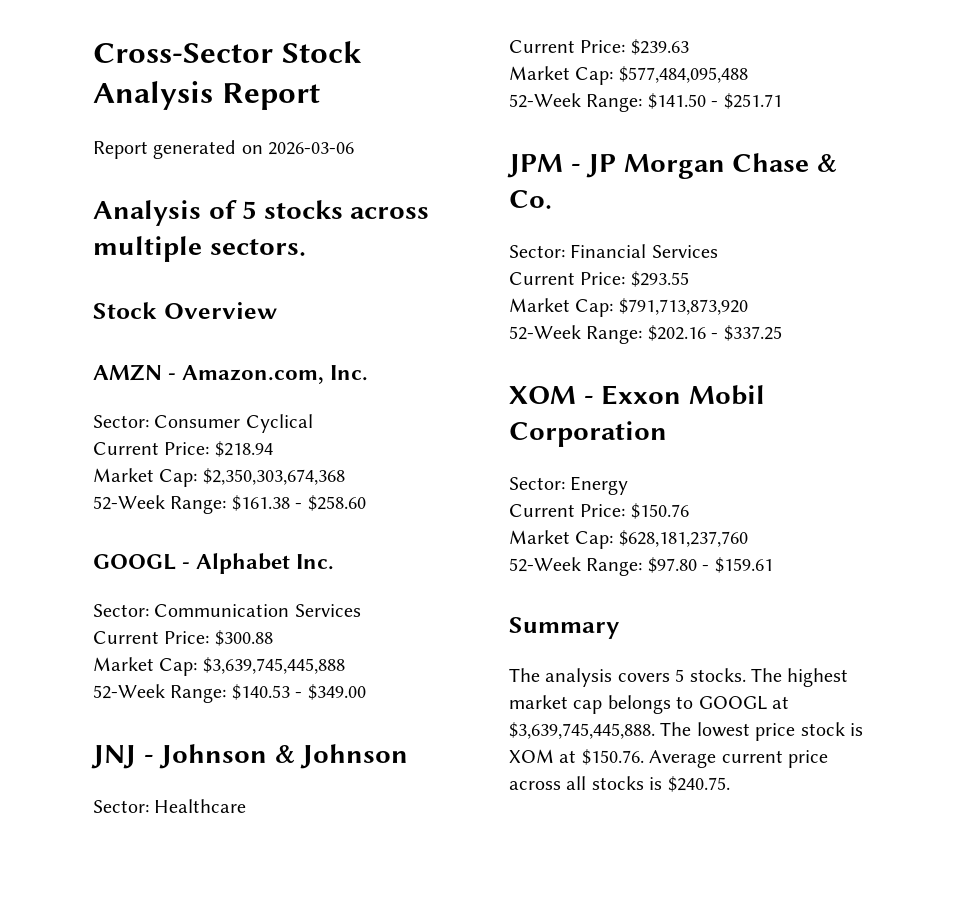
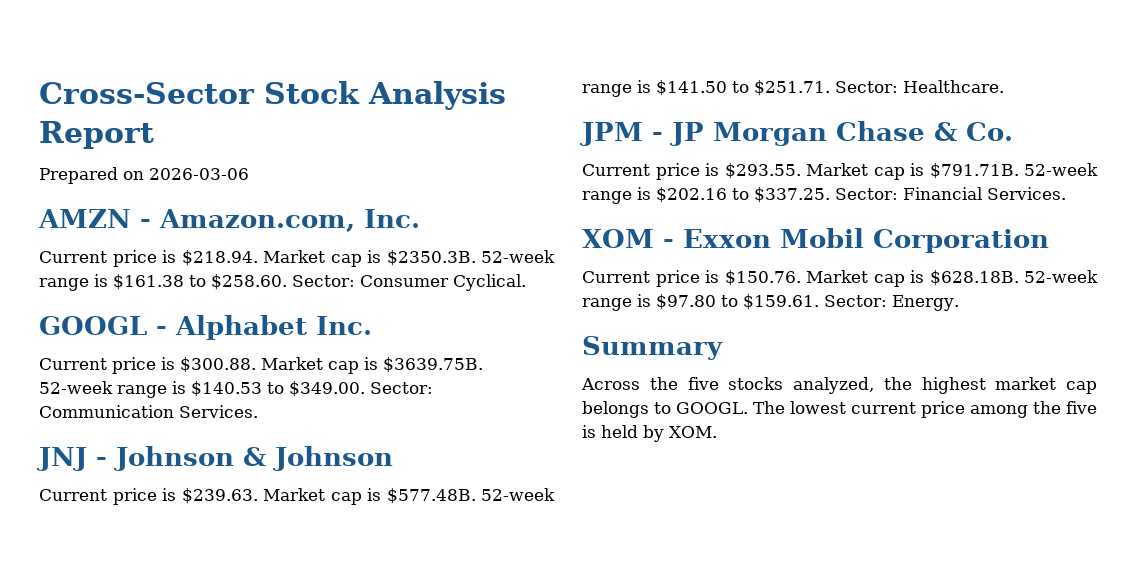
- Report generated on 2026-03-06
+ Prepared on 2026-03-06
- Analysis of 5 stocks across multiple sectors.
- Stock Overview
  AMZN - Amazon.com, Inc.
- Sector: Consumer Cyclical
- Current Price: $218.94
- Market Cap: $2,350,303,674,368
- 52-Week Range: $161.38 - $258.60
+ Current price is $218.94. Market cap is $2350.3B. 52-week range is $161.38 to $258.60. Sector: Consumer Cyclical.
  GOOGL - Alphabet Inc.
- Sector: Communication Services
- Current Price: $300.88
- Market Cap: $3,639,745,445,888
- 52-Week Range: $140.53 - $349.00
+ Current price is $300.88. Market cap is $3639.75B. 52-week range is $140.53 to $349.00. Sector: Communication Services.
- Sector: Healthcare
- Current Price: $239.63
- Market Cap: $577,484,095,488
- 52-Week Range: $141.50 - $251.71
+ Current price is $239.63. Market cap is $577.48B. 52-week range is $141.50 to $251.71. Sector: Healthcare.
- Sector: Financial Services
- Current Price: $293.55
- Market Cap: $791,713,873,920
- 52-Week Range: $202.16 - $337.25
+ Current price is $293.55. Market cap is $791.71B. 52-week range is $202.16 to $337.25. Sector: Financial Services.
- Sector: Energy
- Current Price: $150.76
- Market Cap: $628,181,237,760
- 52-Week Range: $97.80 - $159.61
+ Current price is $150.76. Market cap is $628.18B. 52-week range is $97.80 to $159.61. Sector: Energy.
  Summary
- The analysis covers 5 stocks. The highest market cap belongs to GOOGL at $3,639,745,445,888. The lowest price stock is XOM at $150.76. Average current price across all stocks is $240.75.
+ Across the five stocks analyzed, the highest market cap belongs to GOOGL. The lowest current price among the five is held by XOM.

